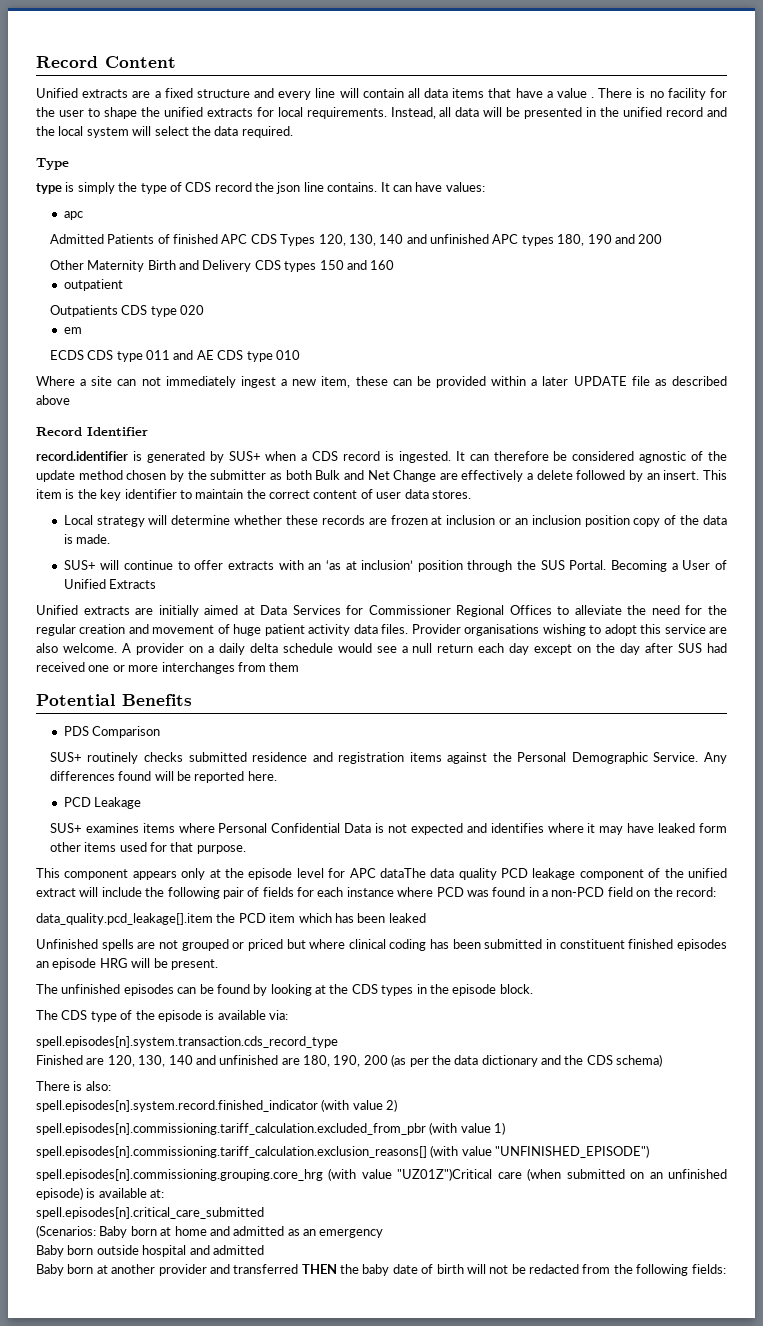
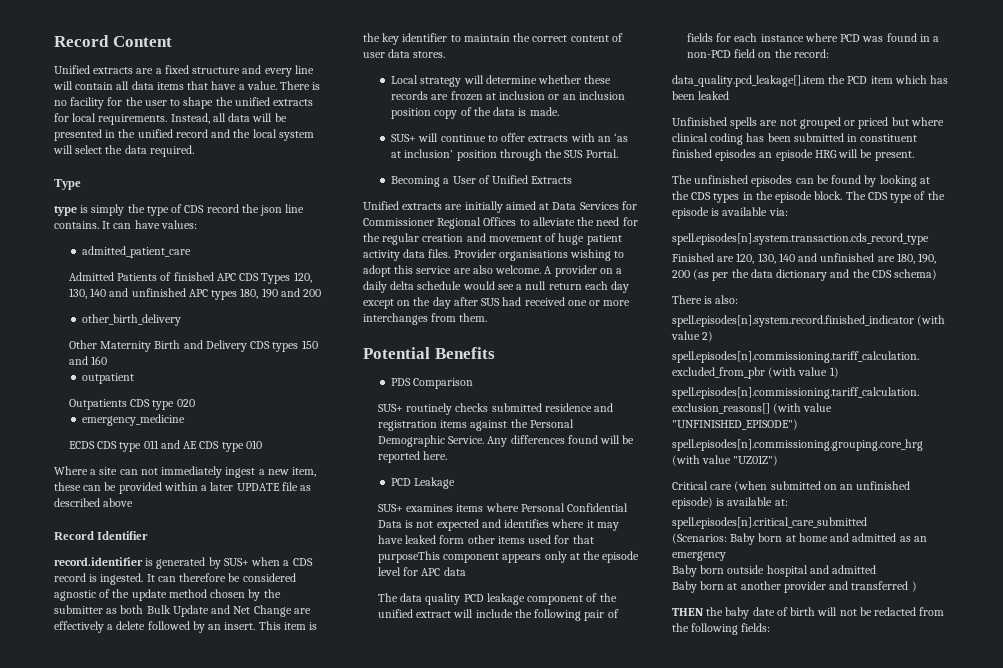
- Unified extracts are a fixed structure and every line will contain all data items that have a value .
+ Unified extracts are a fixed structure and every line will contain all data items that have a value.
- apc
+ admitted_patient_care
+ other_birth_delivery
- em
+ emergency_medicine
- It can therefore be considered agnostic of the update method chosen by the submitter as both Bulk and Net Change are effectively a delete followed by an insert.
+ It can therefore be considered agnostic of the update method chosen by the submitter as both Bulk Update and Net Change are effectively a delete followed by an insert.
- SUS+ will continue to offer extracts with an ‘as at inclusion’ position through the SUS Portal. Becoming a User of Unified Extracts
+ SUS+ will continue to offer extracts with an ‘as at inclusion’ position through the SUS Portal.
+ Becoming a User of Unified Extracts
- A provider on a daily delta schedule would see a null return each day except on the day after SUS had received one or more interchanges from them
+ A provider on a daily delta schedule would see a null return each day except on the day after SUS had received one or more interchanges from them.
- SUS+ examines items where Personal Confidential Data is not expected and identifies where it may have leaked form other items used for that purpose.
- This component appears only at the episode level for APC dataThe data quality PCD leakage component of the unified extract will include the following pair of fields for each instance where PCD was found in a non-PCD field on the record:
+ SUS+ examines items where Personal Confidential Data is not expected and identifies where it may have leaked form other items used for that purposeThis component appears only at the episode level for APC data
+ The data quality PCD leakage component of the unified extract will include the following pair of fields for each instance where PCD was found in a non-PCD field on the record:
- The unfinished episodes can be found by looking at the CDS types in the episode block.
- The CDS type of the episode is available via:
+ The unfinished episodes can be found by looking at the CDS types in the episode block. The CDS type of the episode is available via:
- spell.episodes[n].commissioning.grouping.core_hrg (with value "UZ01Z")Critical care (when submitted on an unfinished episode) is available at:
+ spell.episodes[n].commissioning.grouping.core_hrg (with value "UZ01Z")
+ Critical care (when submitted on an unfinished episode) is available at:
- Baby born at another provider and transferred THEN the baby date of birth will not be redacted from the following fields:
+ Baby born at another provider and transferred )
+ THEN the baby date of birth will not be redacted from the following fields:

